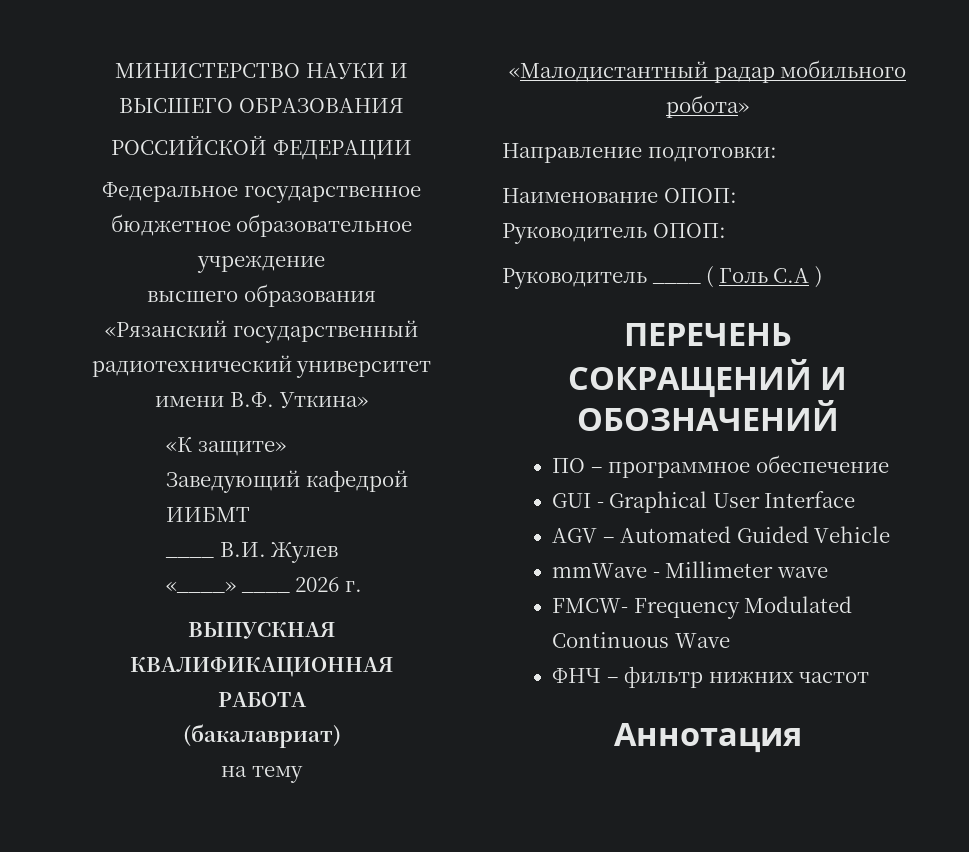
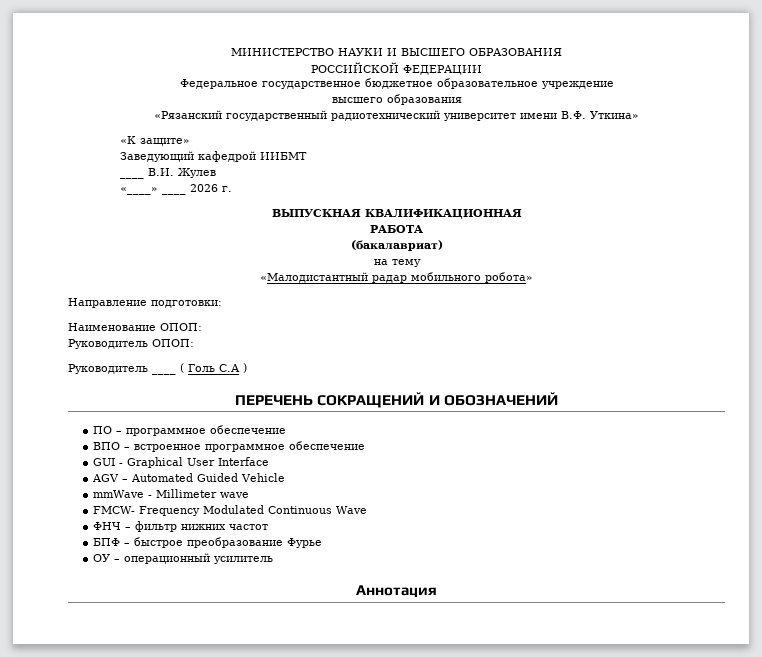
+ ВПО – встроенное программное обеспечение
+ БПФ – быстрое преобразование Фурье
+ ОУ – операционный усилитель

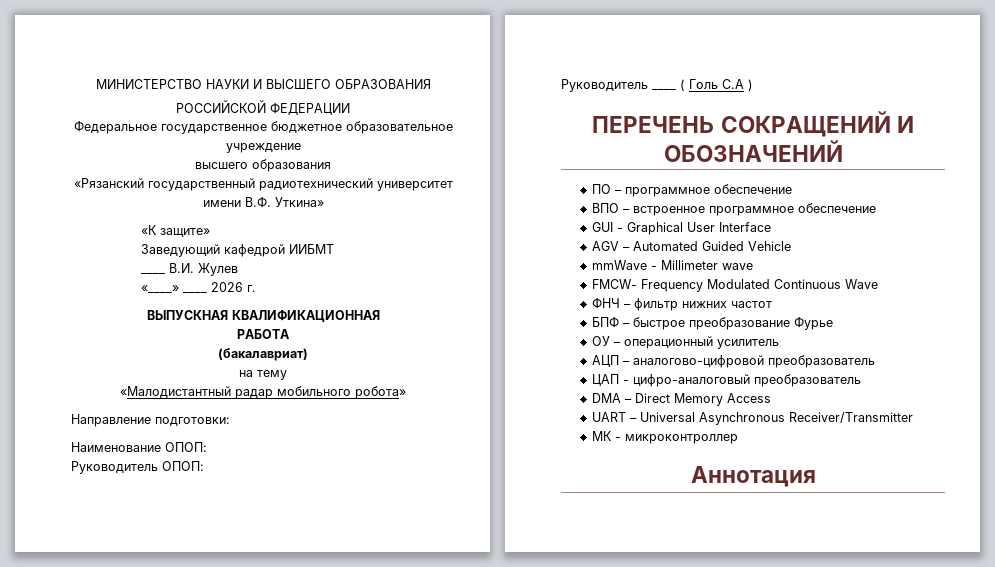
+ АЦП – аналогово-цифровой преобразователь
+ ЦАП - цифро-аналоговый преобразователь
+ DMA – Direct Memory Access
+ UART – Universal Asynchronous Receiver/Transmitter
+ МК - микроконтроллер

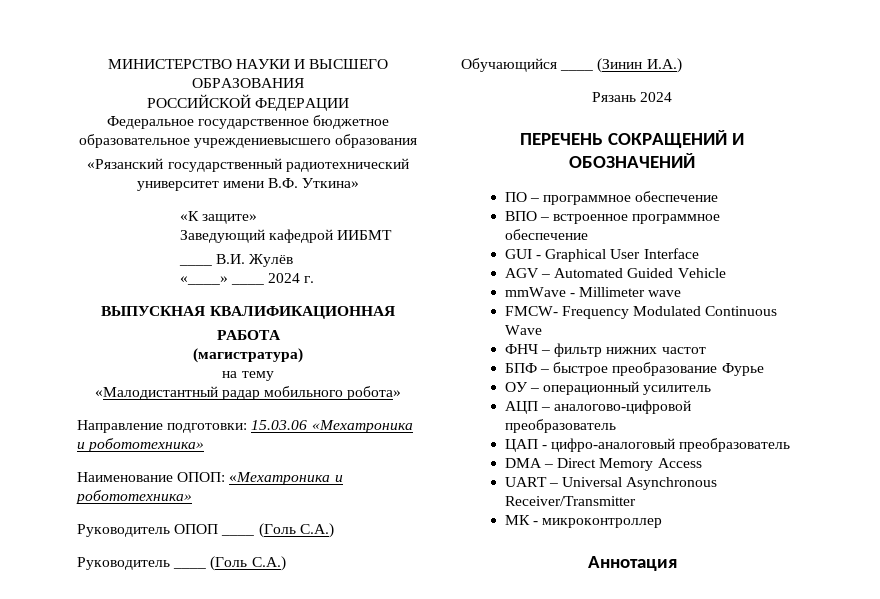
- Федеральное государственное бюджетное образовательное учреждение
- высшего образования
+ Федеральное государственное бюджетное образовательное учреждениевысшего образования
- ____ В.И. Жулев
+ ____ В.И. Жулёв
- «____» ____ 2026 г.
+ «____» ____ 2024 г.
- (бакалавриат)
+ (магистратура)
- Направление подготовки:
- Наименование ОПОП:
- Руководитель ОПОП:
- Руководитель ____ ( Голь С.А )
+ Направление подготовки: 15.03.06 «Мехатроника и робототехника»
+ Наименование ОПОП: «Мехатроника и робототехника»
+ Руководитель ОПОП ____ (Голь С.А.)
+ Руководитель ____ (Голь С.А.)
+ Обучающийся ____ (Зинин И.А.)
+ Рязань 2024

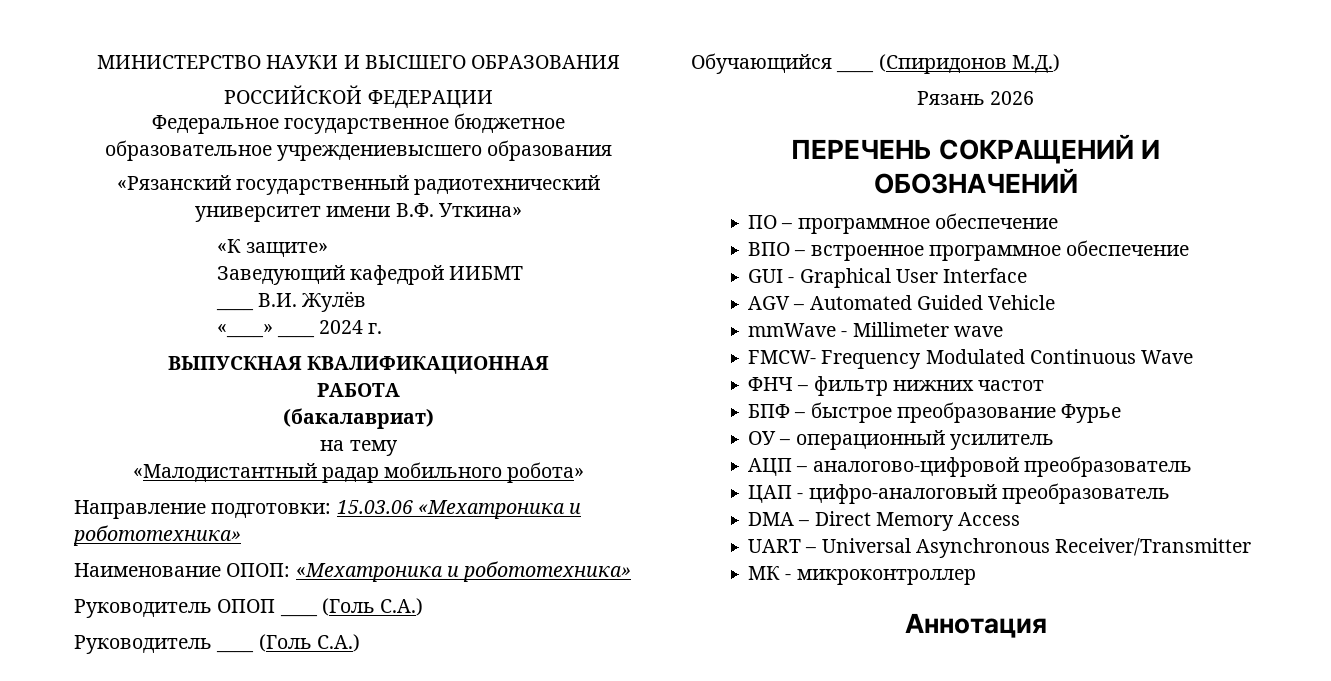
- (магистратура)
+ (бакалавриат)
- Обучающийся ____ (Зинин И.А.)
+ Обучающийся ____ (Спиридонов М.Д.)
- Рязань 2024
+ Рязань 2026

